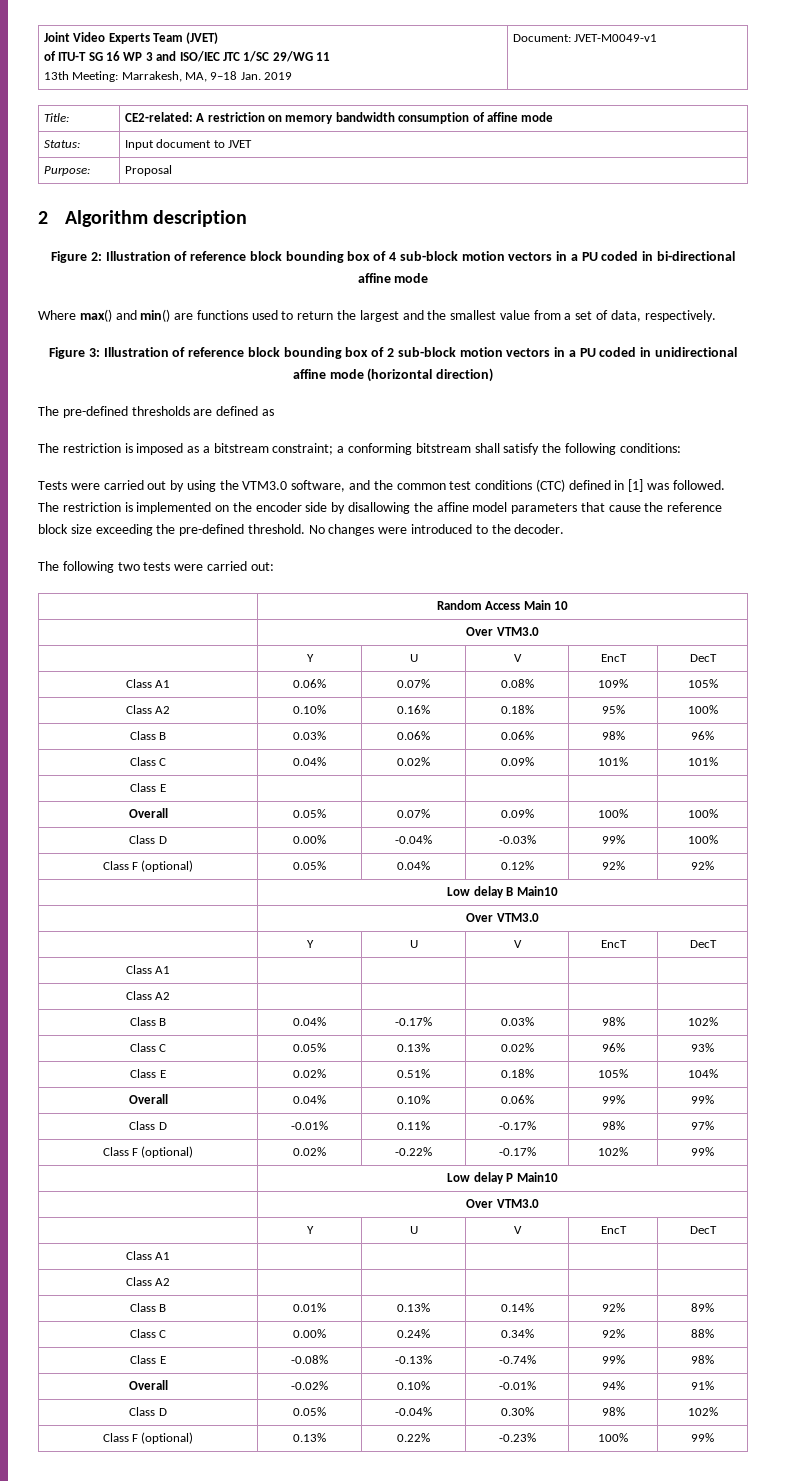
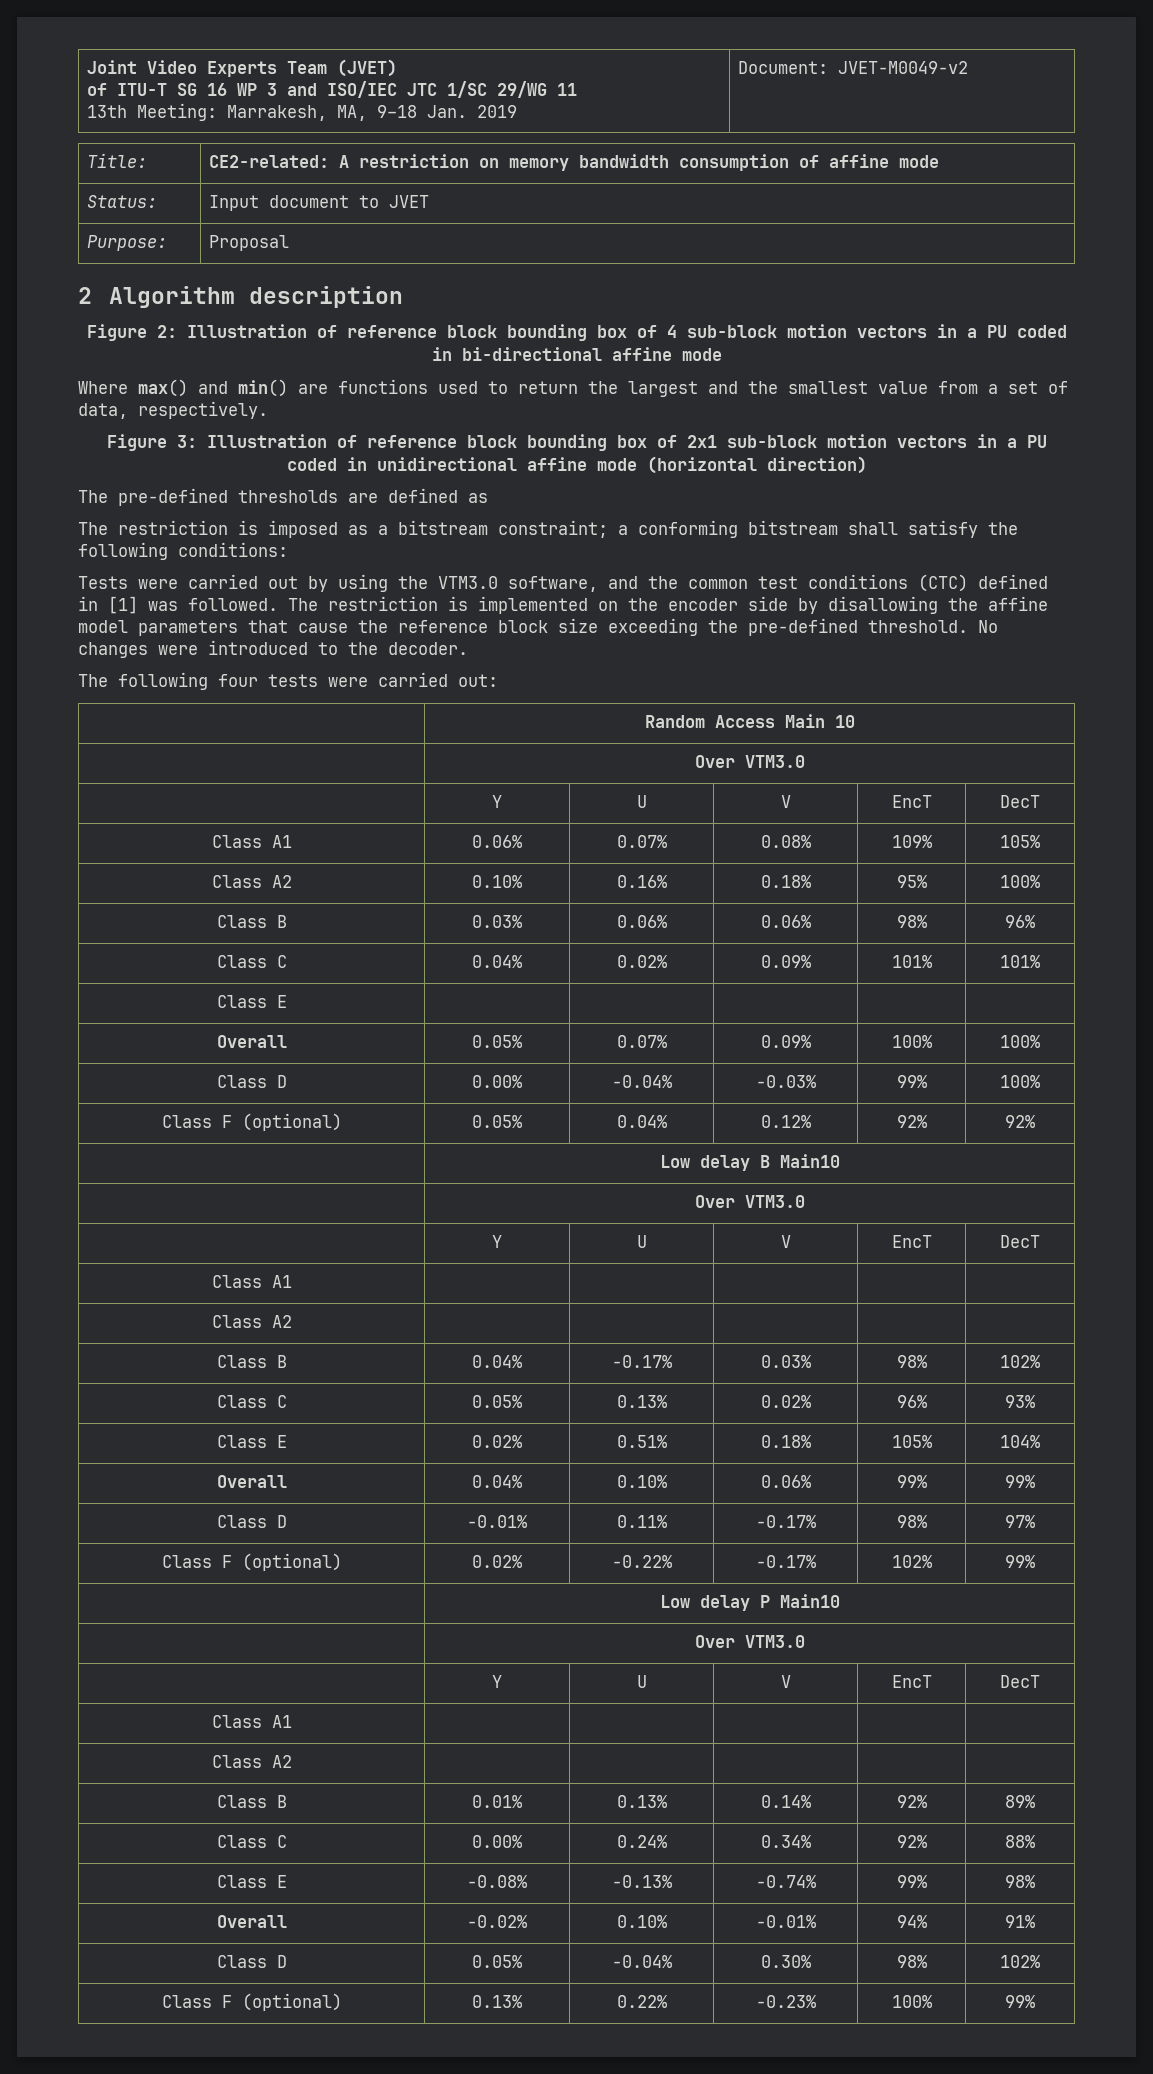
  Joint Video Experts Team (JVET)
  of ITU-T SG 16 WP 3 and ISO/IEC JTC 1/SC 29/WG 11
- 13th Meeting: Marrakesh, MA, 9–18 Jan. 2019 | Document: JVET-M0049-v1
+ 13th Meeting: Marrakesh, MA, 9–18 Jan. 2019 | Document: JVET-M0049-v2
- Figure 3: Illustration of reference block bounding box of 2 sub-block motion vectors in a PU coded in unidirectional affine mode (horizontal direction)
+ Figure 3: Illustration of reference block bounding box of 2x1 sub-block motion vectors in a PU coded in unidirectional affine mode (horizontal direction)
- The following two tests were carried out:
+ The following four tests were carried out:

